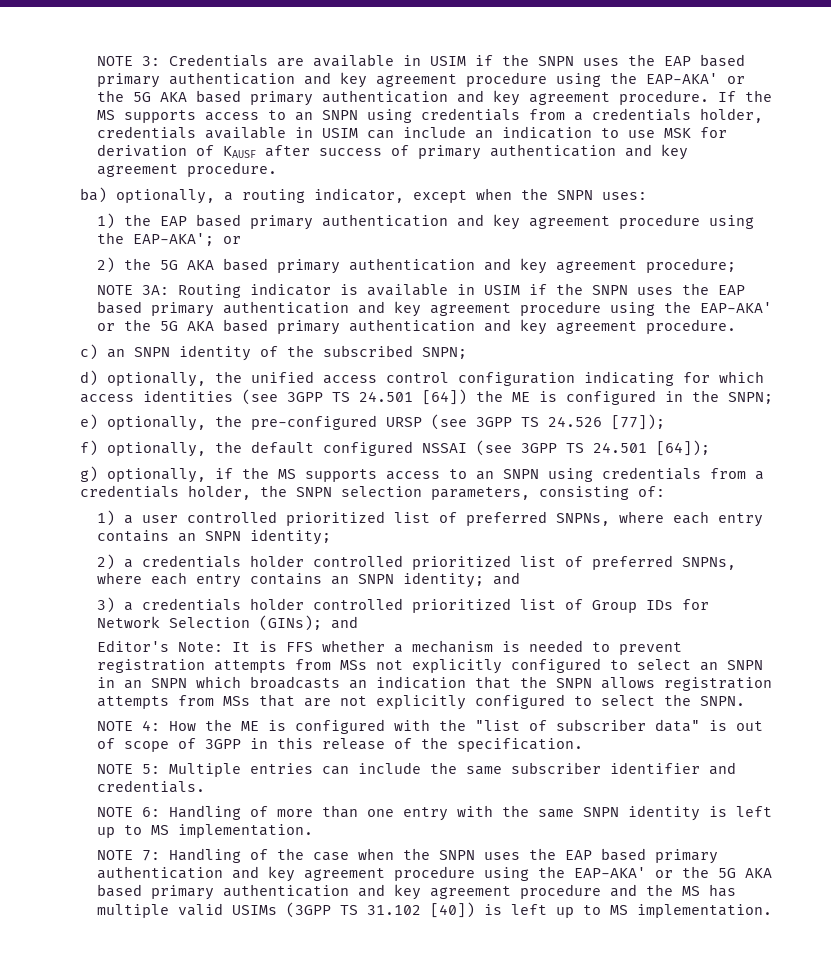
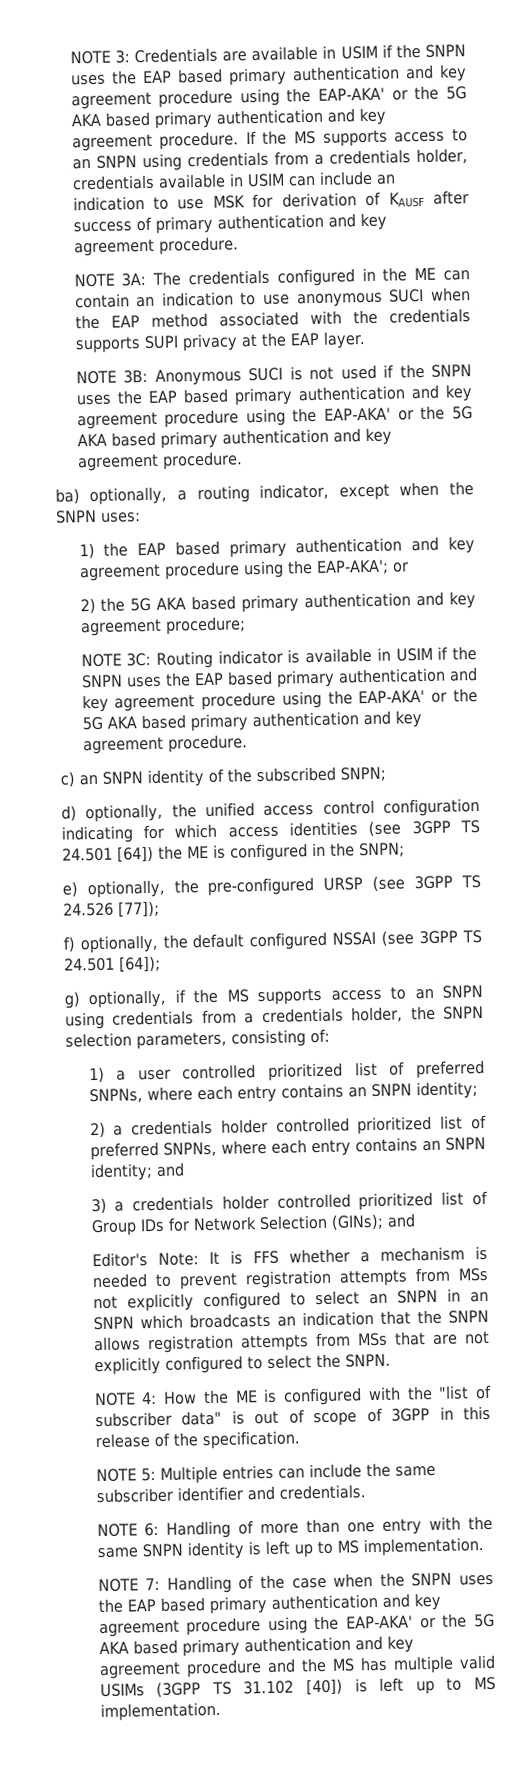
+ NOTE 3A: The credentials configured in the ME can contain an indication to use anonymous SUCI when the EAP method associated with the credentials supports SUPI privacy at the EAP layer.
+ NOTE 3B: Anonymous SUCI is not used if the SNPN uses the EAP based primary authentication and key agreement procedure using the EAP-AKA' or the 5G AKA based primary authentication and key agreement procedure.
- NOTE 3A: Routing indicator is available in USIM if the SNPN uses the EAP based primary authentication and key agreement procedure using the EAP-AKA' or the 5G AKA based primary authentication and key agreement procedure.
+ NOTE 3C: Routing indicator is available in USIM if the SNPN uses the EAP based primary authentication and key agreement procedure using the EAP-AKA' or the 5G AKA based primary authentication and key agreement procedure.

